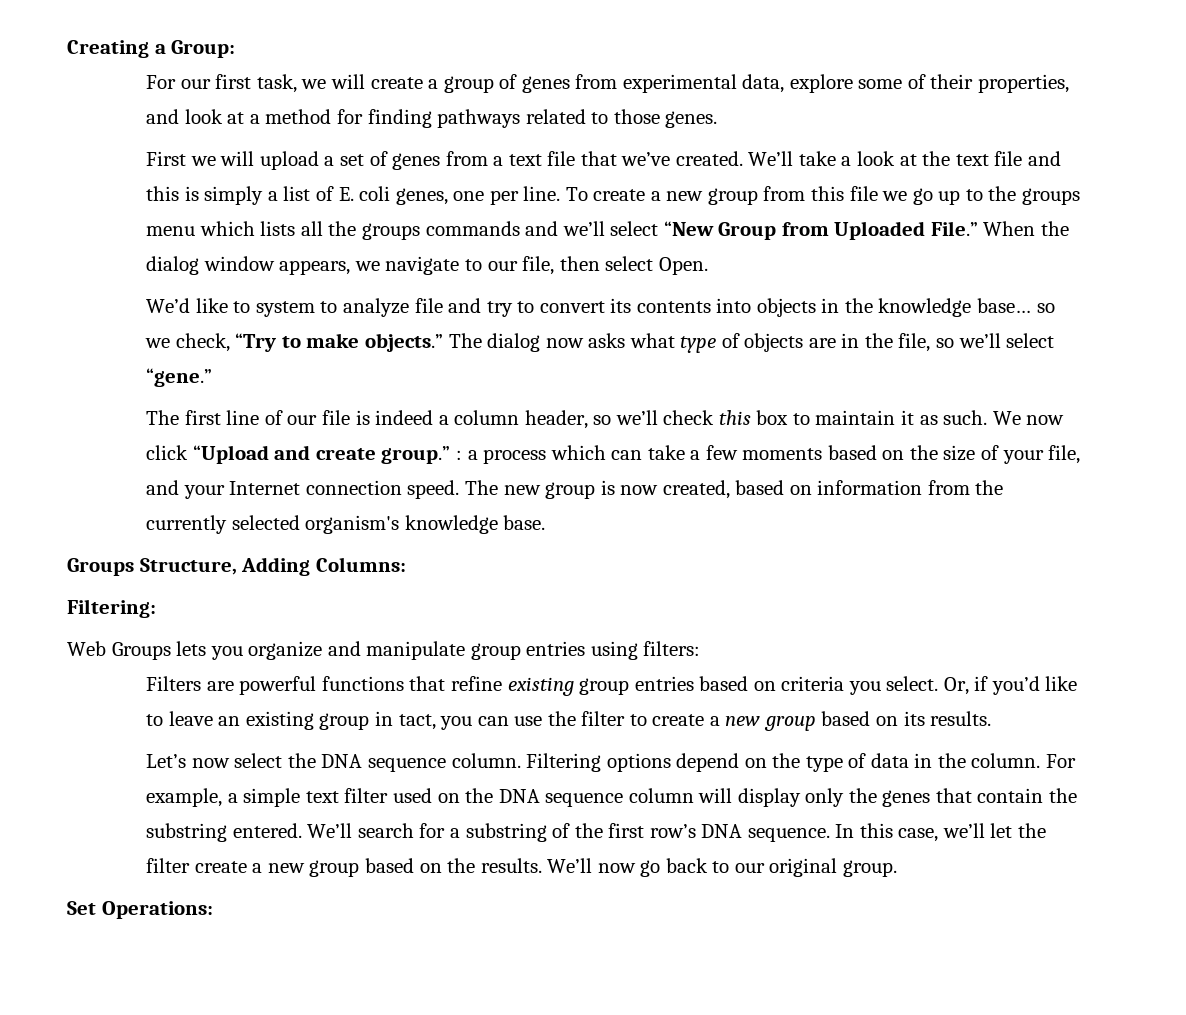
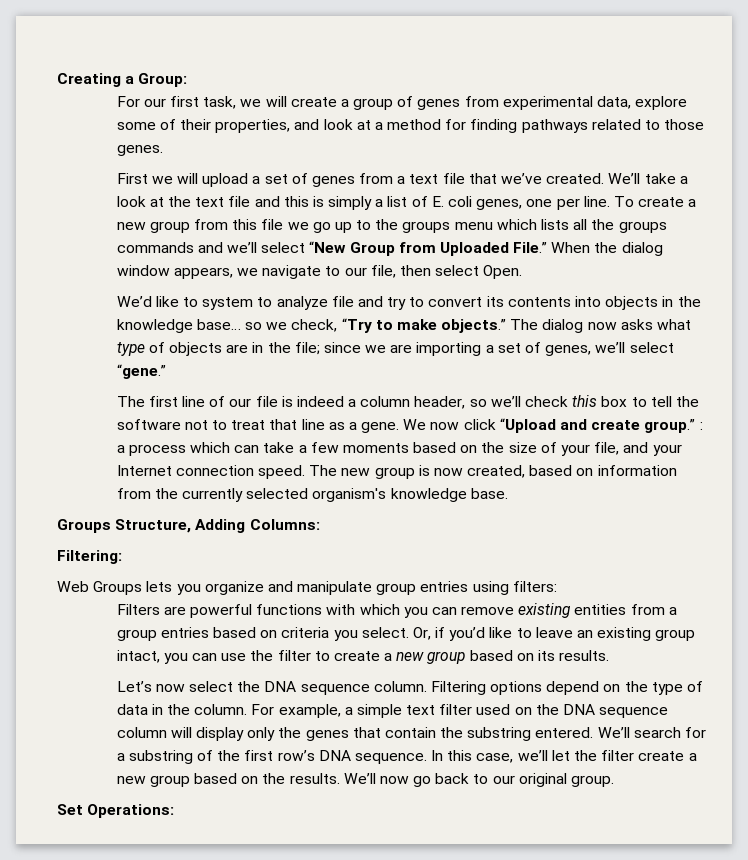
- The dialog now asks what type of objects are in the file, so we’ll select “gene.”
+ The dialog now asks what type of objects are in the file; since we are importing a set of genes, we’ll select “gene.”
- The first line of our file is indeed a column header, so we’ll check this box to maintain it as such.
+ The first line of our file is indeed a column header, so we’ll check this box to tell the software not to treat that line as a gene.
- Filters are powerful functions that refine existing group entries based on criteria you select.
+ Filters are powerful functions with which you can remove existing entities from a group entries based on criteria you select.
- Or, if you’d like to leave an existing group in tact, you can use the filter to create a new group based on its results.
+ Or, if you’d like to leave an existing group intact, you can use the filter to create a new group based on its results.

